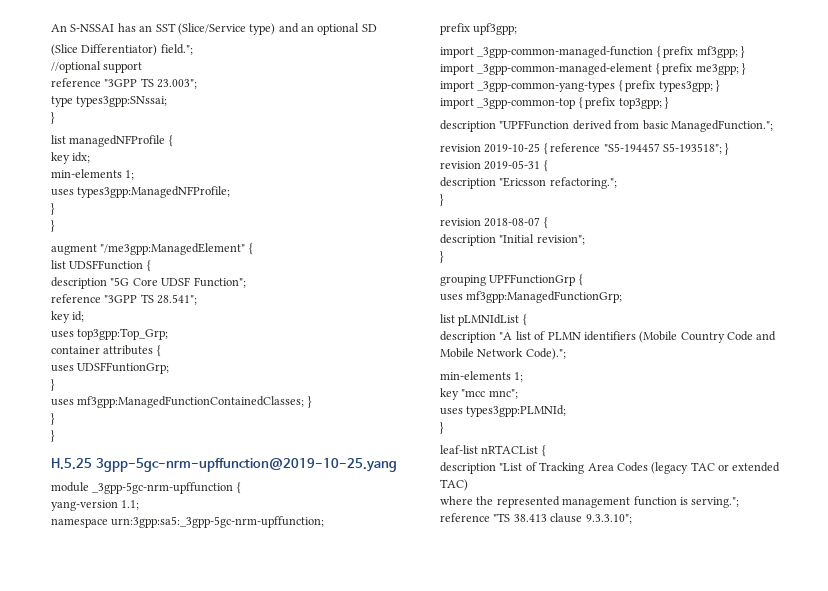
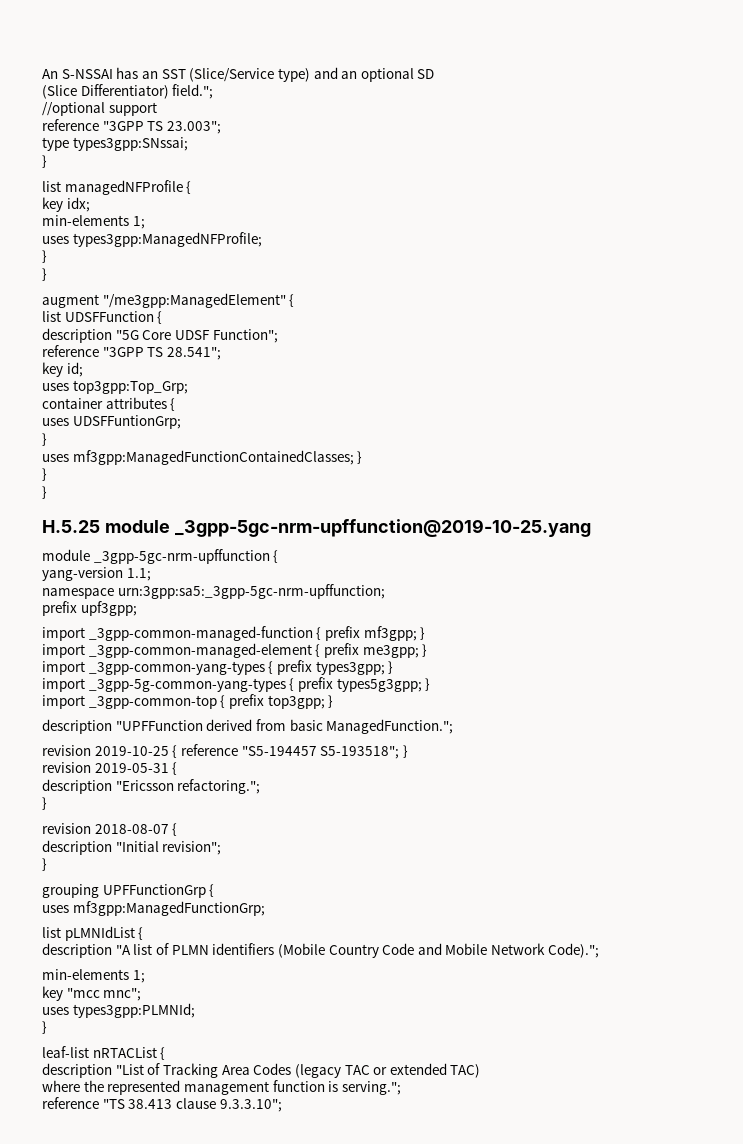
- H.5.25 3gpp-5gc-nrm-upffunction@2019-10-25.yang
+ H.5.25 module _3gpp-5gc-nrm-upffunction@2019-10-25.yang
+ import _3gpp-5g-common-yang-types { prefix types5g3gpp; }

